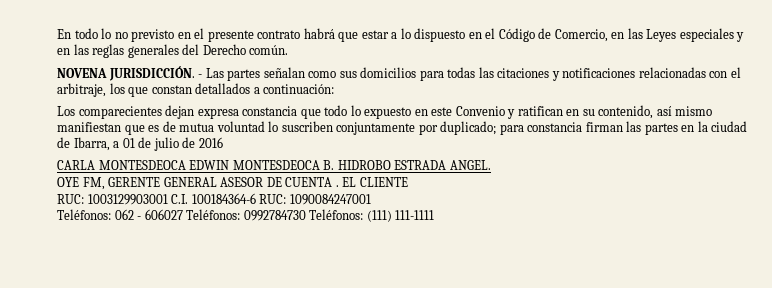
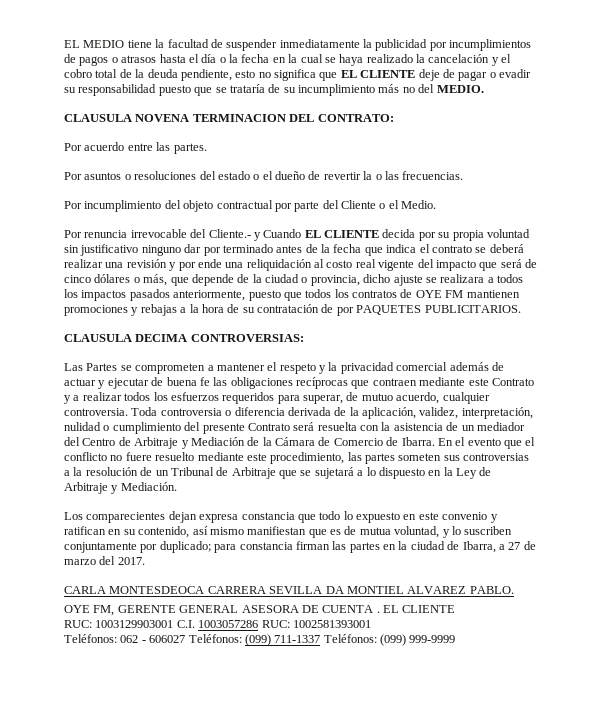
- En todo lo no previsto en el presente contrato habrá que estar a lo dispuesto en el Código de Comercio, en las Leyes especiales y en las reglas generales del Derecho común.
- NOVENA JURISDICCIÓN. - Las partes señalan como sus domicilios para todas las citaciones y notificaciones relacionadas con el arbitraje, los que constan detallados a continuación:
+ EL MEDIO tiene la facultad de suspender inmediatamente la publicidad por incumplimientos de pagos o atrasos hasta el día o la fecha en la cual se haya realizado la cancelación y el cobro total de la deuda pendiente, esto no significa que EL CLIENTE deje de pagar o evadir su responsabilidad puesto que se trataría de su incumplimiento más no del MEDIO.
+ CLAUSULA NOVENA TERMINACION DEL CONTRATO:
+ Por acuerdo entre las partes.
+ Por asuntos o resoluciones del estado o el dueño de revertir la o las frecuencias.
+ Por incumplimiento del objeto contractual por parte del Cliente o el Medio.
+ Por renuncia irrevocable del Cliente.- y Cuando EL CLIENTE decida por su propia voluntad sin justificativo ninguno dar por terminado antes de la fecha que indica el contrato se deberá realizar una revisión y por ende una reliquidación al costo real vigente del impacto que será de cinco dólares o más, que depende de la ciudad o provincia, dicho ajuste se realizara a todos los impactos pasados anteriormente, puesto que todos los contratos de OYE FM mantienen promociones y rebajas a la hora de su contratación de por PAQUETES PUBLICITARIOS.
+ CLAUSULA DECIMA CONTROVERSIAS:
+ Las Partes se comprometen a mantener el respeto y la privacidad comercial además de actuar y ejecutar de buena fe las obligaciones recíprocas que contraen mediante este Contrato y a realizar todos los esfuerzos requeridos para superar, de mutuo acuerdo, cualquier controversia. Toda controversia o diferencia derivada de la aplicación, validez, interpretación, nulidad o cumplimiento del presente Contrato será resuelta con la asistencia de un mediador del Centro de Arbitraje y Mediación de la Cámara de Comercio de Ibarra. En el evento que el conflicto no fuere resuelto mediante este procedimiento, las partes someten sus controversias a la resolución de un Tribunal de Arbitraje que se sujetará a lo dispuesto en la Ley de Arbitraje y Mediación.
- Los comparecientes dejan expresa constancia que todo lo expuesto en este Convenio y ratifican en su contenido, así mismo manifiestan que es de mutua voluntad lo suscriben conjuntamente por duplicado; para constancia firman las partes en la ciudad de Ibarra, a 01 de julio de 2016
- CARLA MONTESDEOCA EDWIN MONTESDEOCA B. HIDROBO ESTRADA ANGEL.
+ Los comparecientes dejan expresa constancia que todo lo expuesto en este convenio y ratifican en su contenido, así mismo manifiestan que es de mutua voluntad, y lo suscriben conjuntamente por duplicado; para constancia firman las partes en la ciudad de Ibarra, a 27 de marzo del 2017.
+ CARLA MONTESDEOCA CARRERA SEVILLA DA MONTIEL ALVAREZ PABLO.
- OYE FM, GERENTE GENERAL ASESOR DE CUENTA .
+ OYE FM, GERENTE GENERAL ASESORA DE CUENTA .
- RUC: 1003129903001 C.I. 100184364-6 RUC: 1090084247001
+ RUC: 1003129903001 C.I. 1003057286 RUC: 1002581393001
- Teléfonos: 062 - 606027 Teléfonos: 0992784730 Teléfonos: (111) 111-1111
+ Teléfonos: 062 - 606027 Teléfonos: (099) 711-1337 Teléfonos: (099) 999-9999

